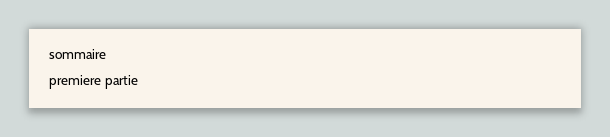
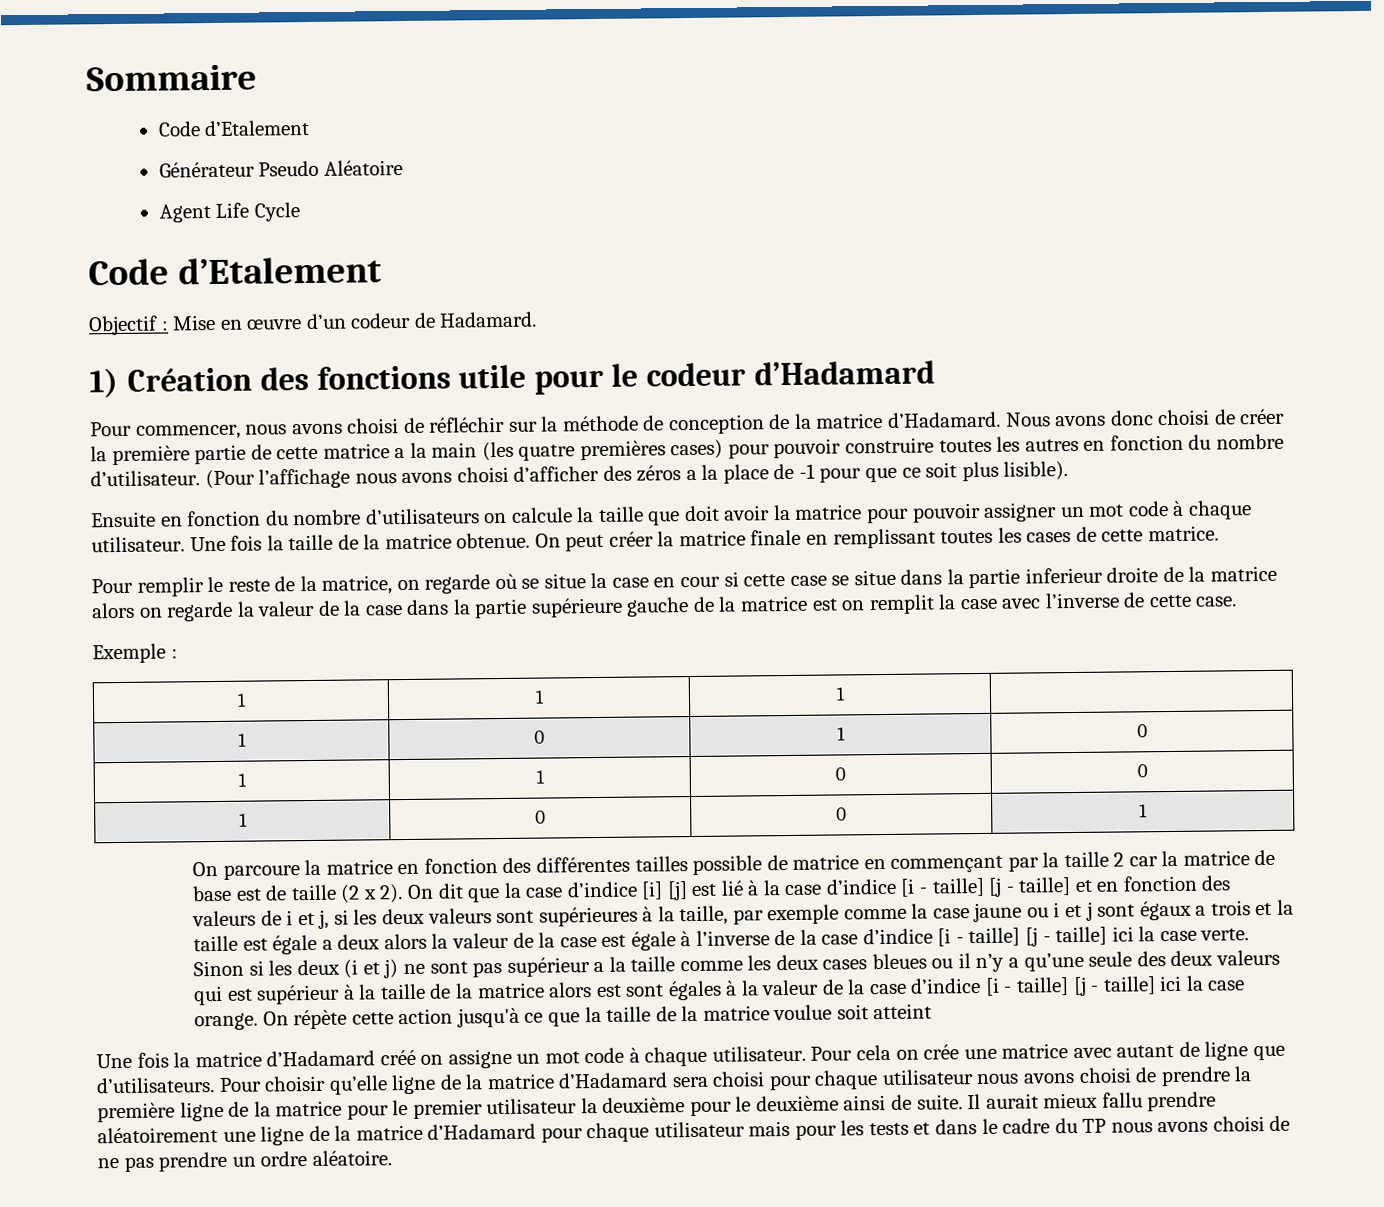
- sommaire
- premiere partie
+ Sommaire
+ Code d’Etalement
+ Générateur Pseudo Aléatoire
+ Agent Life Cycle
+ Code d’Etalement
+ Objectif : Mise en œuvre d’un codeur de Hadamard.
+ 1) Création des fonctions utile pour le codeur d’Hadamard
+ Pour commencer, nous avons choisi de réfléchir sur la méthode de conception de la matrice d’Hadamard. Nous avons donc choisi de créer la première partie de cette matrice a la main (les quatre premières cases) pour pouvoir construire toutes les autres en fonction du nombre d’utilisateur. (Pour l’affichage nous avons choisi d’afficher des zéros a la place de -1 pour que ce soit plus lisible).
+ Ensuite en fonction du nombre d’utilisateurs on calcule la taille que doit avoir la matrice pour pouvoir assigner un mot code à chaque utilisateur. Une fois la taille de la matrice obtenue. On peut créer la matrice finale en remplissant toutes les cases de cette matrice.
+ Pour remplir le reste de la matrice, on regarde où se situe la case en cour si cette case se situe dans la partie inferieur droite de la matrice alors on regarde la valeur de la case dans la partie supérieure gauche de la matrice est on remplit la case avec l’inverse de cette case.
+ Exemple :
+ 1 | 1 | 1 |
+ 1 | 0 | 1 | 0
+ 1 | 1 | 0 | 0
+ 1 | 0 | 0 | 1
+ On parcoure la matrice en fonction des différentes tailles possible de matrice en commençant par la taille 2 car la matrice de base est de taille (2 x 2). On dit que la case d’indice [i] [j] est lié à la case d’indice [i - taille] [j - taille] et en fonction des valeurs de i et j, si les deux valeurs sont supérieures à la taille, par exemple comme la case jaune ou i et j sont égaux a trois et la taille est égale a deux alors la valeur de la case est égale à l’inverse de la case d’indice [i - taille] [j - taille] ici la case verte. Sinon si les deux (i et j) ne sont pas supérieur a la taille comme les deux cases bleues ou il n’y a qu’une seule des deux valeurs qui est supérieur à la taille de la matrice alors est sont égales à la valeur de la case d’indice [i - taille] [j - taille] ici la case orange. On répète cette action jusqu'à ce que la taille de la matrice voulue soit atteint
+ Une fois la matrice d’Hadamard créé on assigne un mot code à chaque utilisateur. Pour cela on crée une matrice avec autant de ligne que d’utilisateurs. Pour choisir qu’elle ligne de la matrice d’Hadamard sera choisi pour chaque utilisateur nous avons choisi de prendre la première ligne de la matrice pour le premier utilisateur la deuxième pour le deuxième ainsi de suite. Il aurait mieux fallu prendre aléatoirement une ligne de la matrice d’Hadamard pour chaque utilisateur mais pour les tests et dans le cadre du TP nous avons choisi de ne pas prendre un ordre aléatoire.

